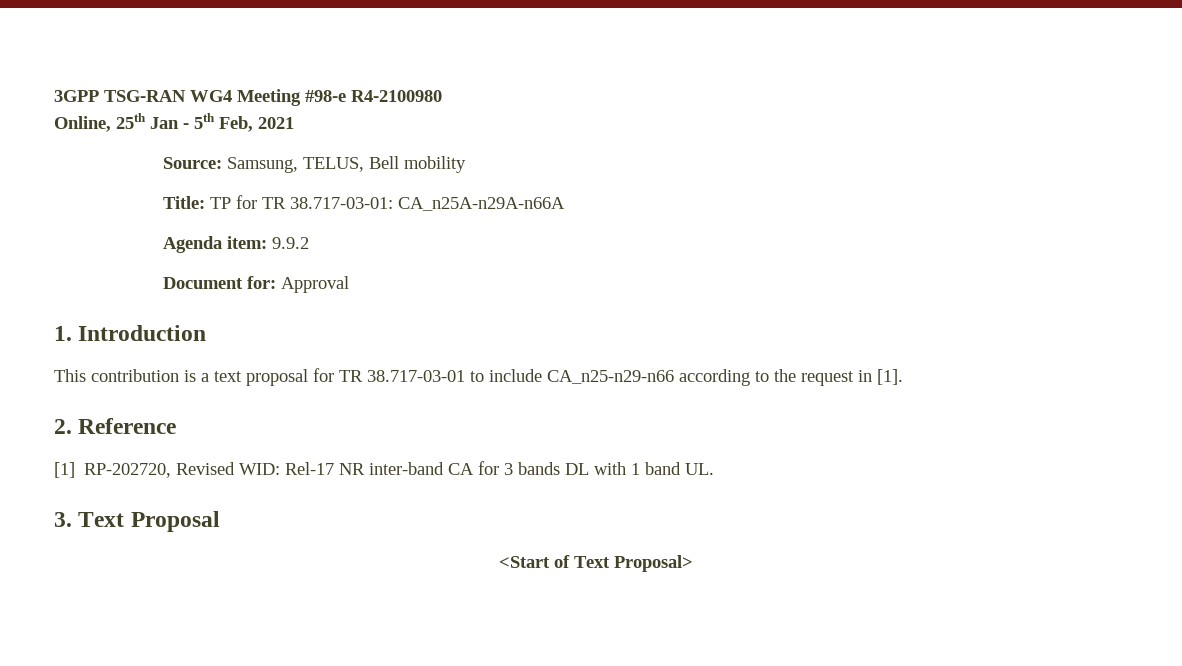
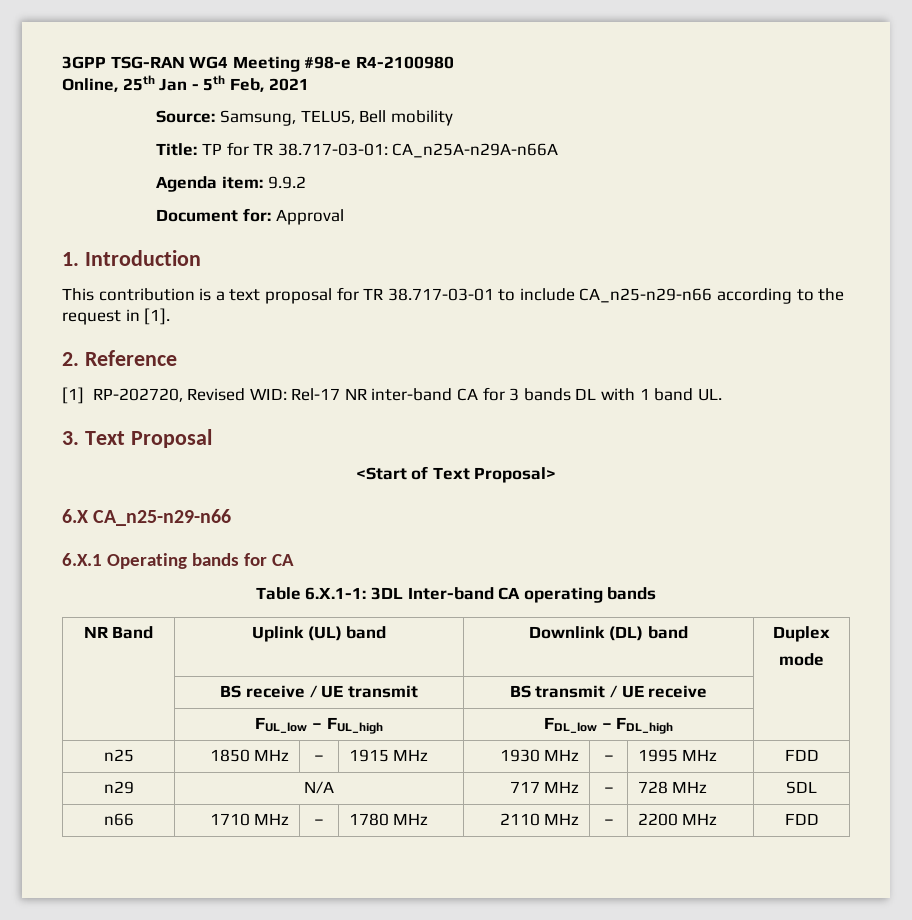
+ 6.X CA_n25-n29-n66
+ 6.X.1 Operating bands for CA
+ Table 6.X.1-1: 3DL Inter-band CA operating bands
+ NR Band | Uplink (UL) band | Downlink (DL) band | Duplex
+ mode
+ | BS receive / UE transmit | BS transmit / UE receive |
+ | FUL_low – FUL_high | FDL_low – FDL_high |
+ n25 | 1850 MHz | – | 1915 MHz | 1930 MHz | – | 1995 MHz | FDD
+ n29 | N/A | 717 MHz | – | 728 MHz | SDL
+ n66 | 1710 MHz | – | 1780 MHz | 2110 MHz | – | 2200 MHz | FDD

